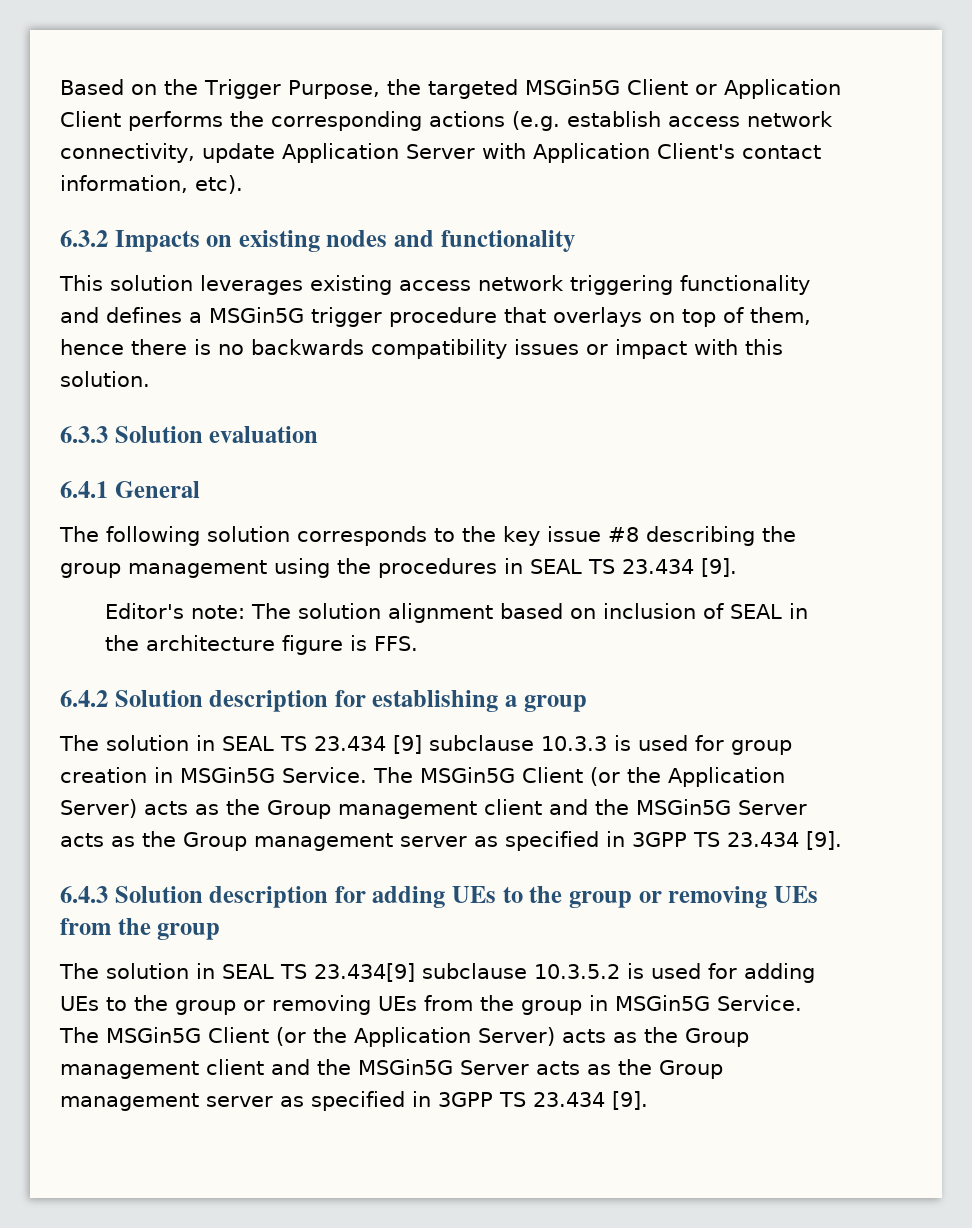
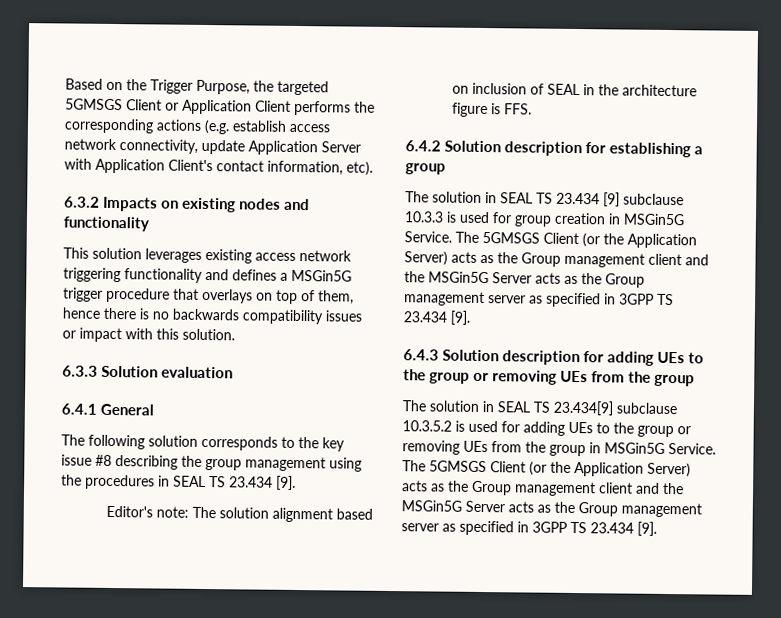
- Based on the Trigger Purpose, the targeted MSGin5G Client or Application Client performs the corresponding actions (e.g. establish access network connectivity, update Application Server with Application Client's contact information, etc).
+ Based on the Trigger Purpose, the targeted 5GMSGS Client or Application Client performs the corresponding actions (e.g. establish access network connectivity, update Application Server with Application Client's contact information, etc).
- The solution in SEAL TS 23.434 [9] subclause 10.3.3 is used for group creation in MSGin5G Service. The MSGin5G Client (or the Application Server) acts as the Group management client and the MSGin5G Server acts as the Group management server as specified in 3GPP TS 23.434 [9].
+ The solution in SEAL TS 23.434 [9] subclause 10.3.3 is used for group creation in MSGin5G Service. The 5GMSGS Client (or the Application Server) acts as the Group management client and the MSGin5G Server acts as the Group management server as specified in 3GPP TS 23.434 [9].
- The solution in SEAL TS 23.434[9] subclause 10.3.5.2 is used for adding UEs to the group or removing UEs from the group in MSGin5G Service. The MSGin5G Client (or the Application Server) acts as the Group management client and the MSGin5G Server acts as the Group management server as specified in 3GPP TS 23.434 [9].
+ The solution in SEAL TS 23.434[9] subclause 10.3.5.2 is used for adding UEs to the group or removing UEs from the group in MSGin5G Service. The 5GMSGS Client (or the Application Server) acts as the Group management client and the MSGin5G Server acts as the Group management server as specified in 3GPP TS 23.434 [9].

